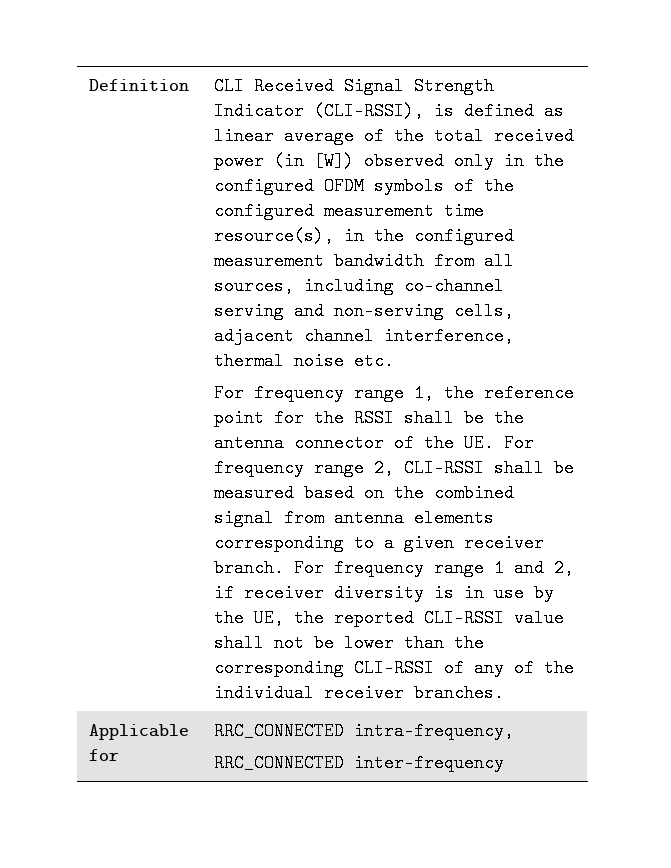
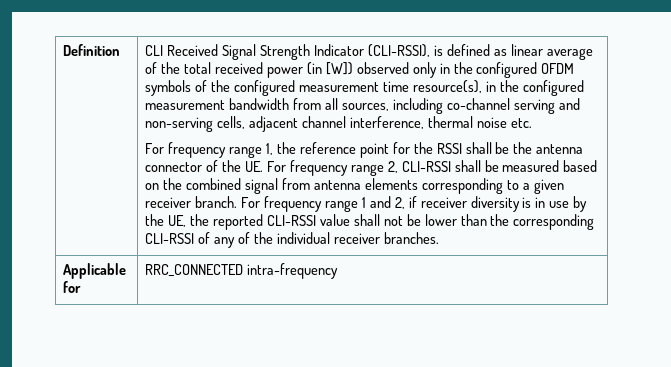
- Applicable for | RRC_CONNECTED intra-frequency,
- RRC_CONNECTED inter-frequency
+ Applicable for | RRC_CONNECTED intra-frequency

